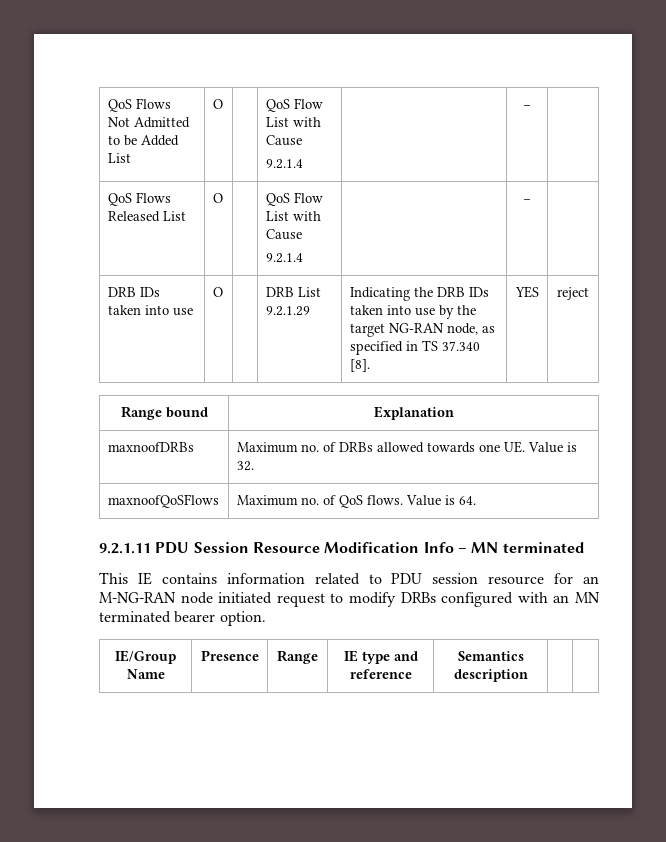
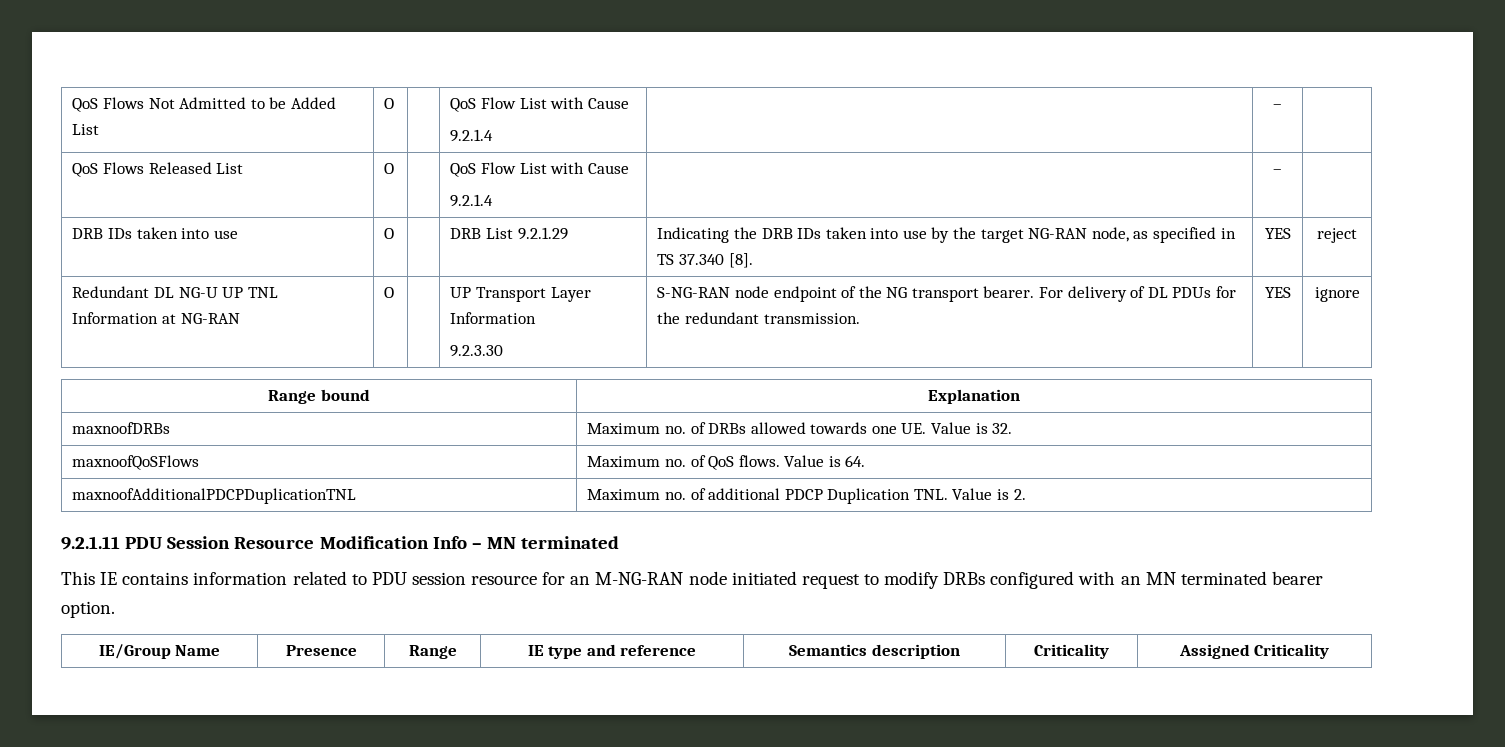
+ Redundant DL NG-U UP TNL Information at NG-RAN | O | | UP Transport Layer Information
+ 9.2.3.30 | S-NG-RAN node endpoint of the NG transport bearer. For delivery of DL PDUs for the redundant transmission. | YES | ignore
+ maxnoofAdditionalPDCPDuplicationTNL | Maximum no. of additional PDCP Duplication TNL. Value is 2.
- IE/Group Name | Presence | Range | IE type and reference | Semantics description | |
+ IE/Group Name | Presence | Range | IE type and reference | Semantics description | Criticality | Assigned Criticality

